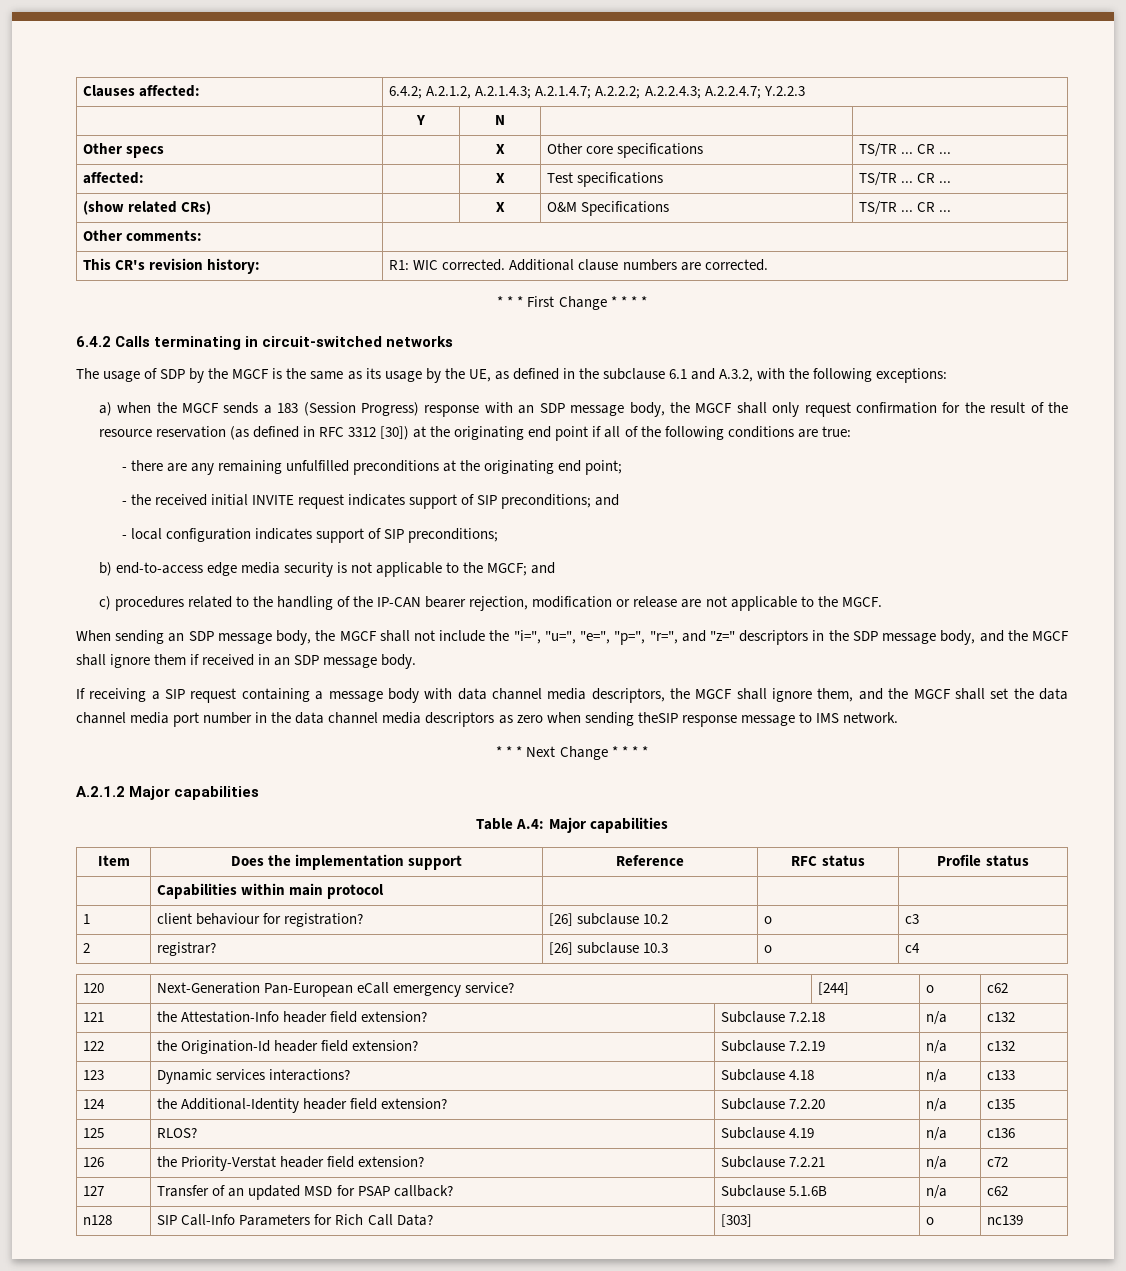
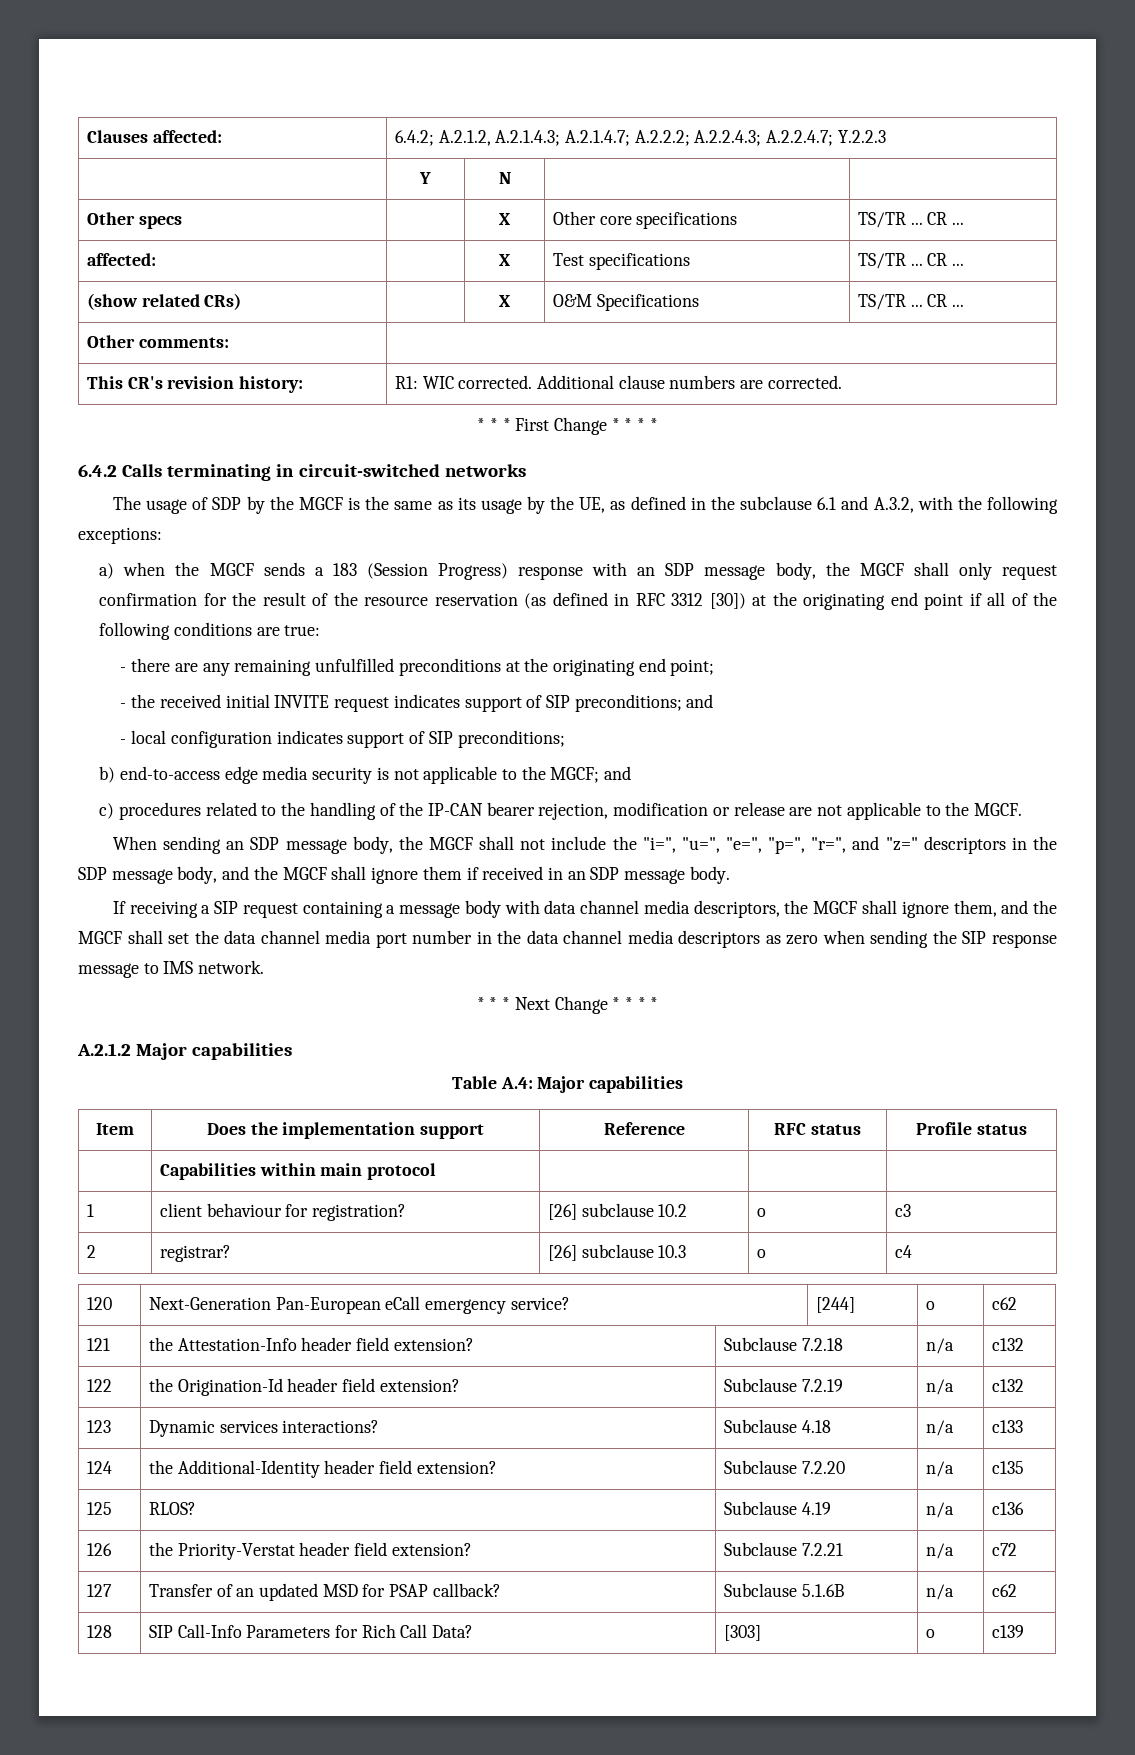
- If receiving a SIP request containing a message body with data channel media descriptors, the MGCF shall ignore them, and the MGCF shall set the data channel media port number in the data channel media descriptors as zero when sending theSIP response message to IMS network.
+ If receiving a SIP request containing a message body with data channel media descriptors, the MGCF shall ignore them, and the MGCF shall set the data channel media port number in the data channel media descriptors as zero when sending the SIP response message to IMS network.
- n128 | SIP Call-Info Parameters for Rich Call Data? | [303] | o | nc139
+ 128 | SIP Call-Info Parameters for Rich Call Data? | [303] | o | c139

